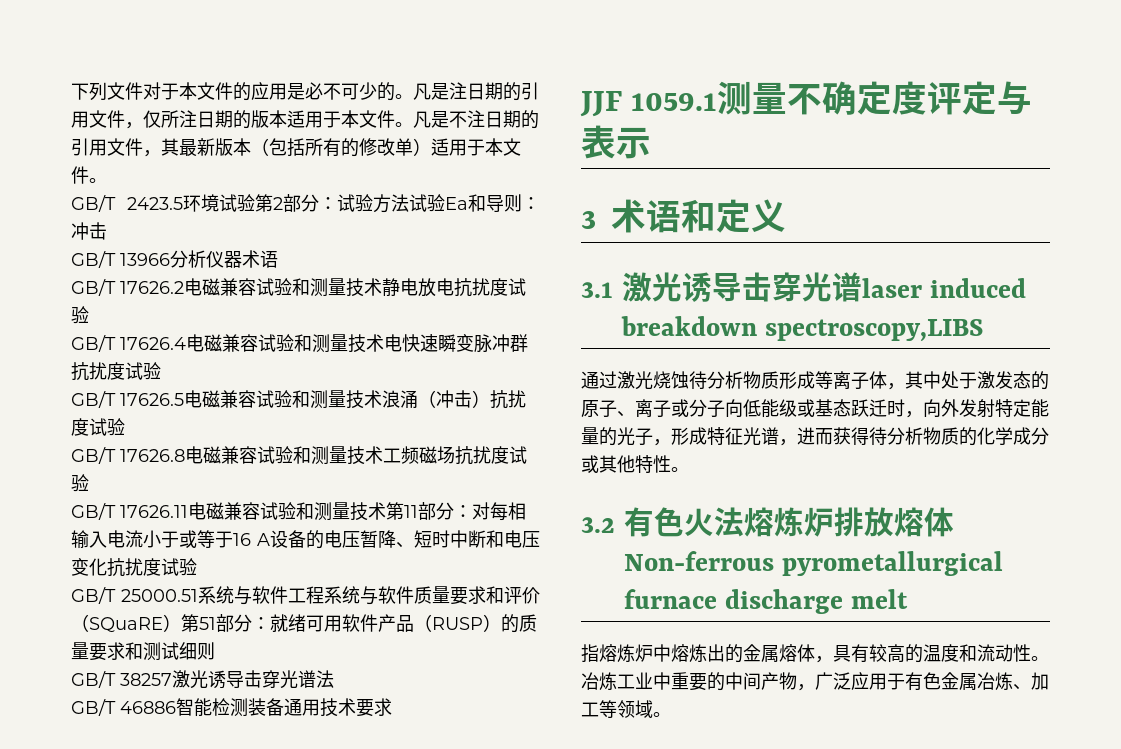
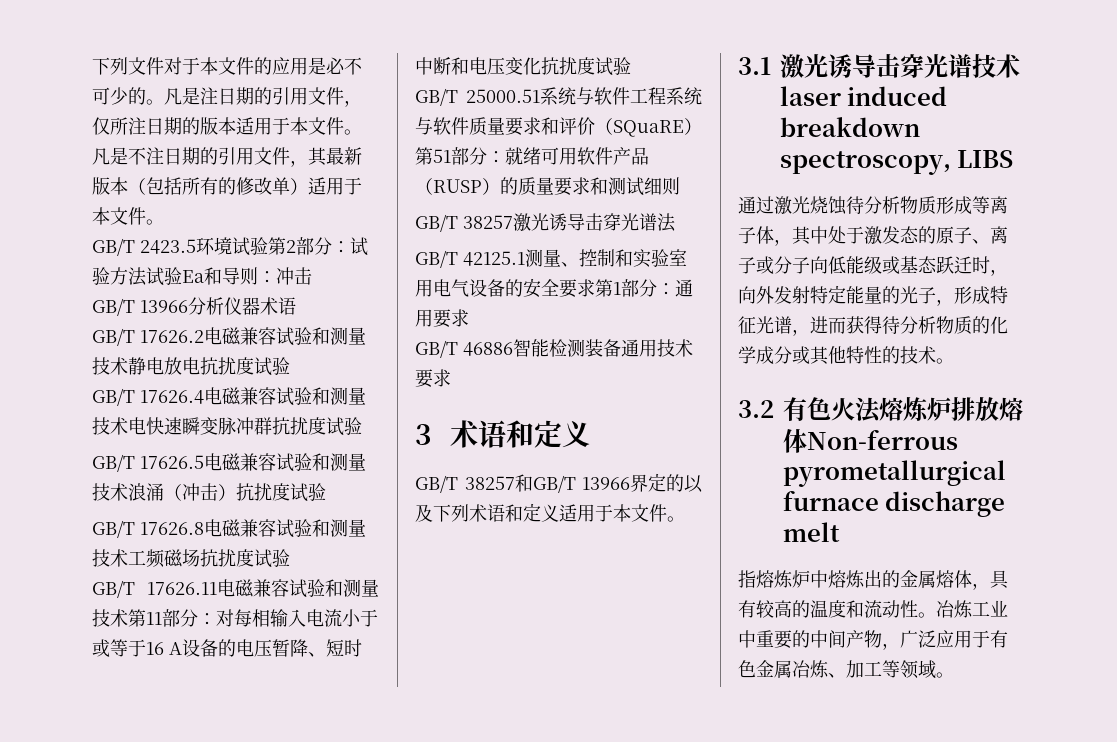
+ GB/T 42125.1测量、控制和实验室用电气设备的安全要求第1部分：通用要求
- JJF 1059.1测量不确定度评定与表示
  3术语和定义
+ GB/T 38257和GB/T 13966界定的以及下列术语和定义适用于本文件。
- 3.1激光诱导击穿光谱laser induced breakdown spectroscopy,LIBS
+ 3.1激光诱导击穿光谱技术laser induced breakdown spectroscopy, LIBS
- 通过激光烧蚀待分析物质形成等离子体，其中处于激发态的原子、离子或分子向低能级或基态跃迁时，向外发射特定能量的光子，形成特征光谱，进而获得待分析物质的化学成分或其他特性。
+ 通过激光烧蚀待分析物质形成等离子体，其中处于激发态的原子、离子或分子向低能级或基态跃迁时，向外发射特定能量的光子，形成特征光谱，进而获得待分析物质的化学成分或其他特性的技术。

